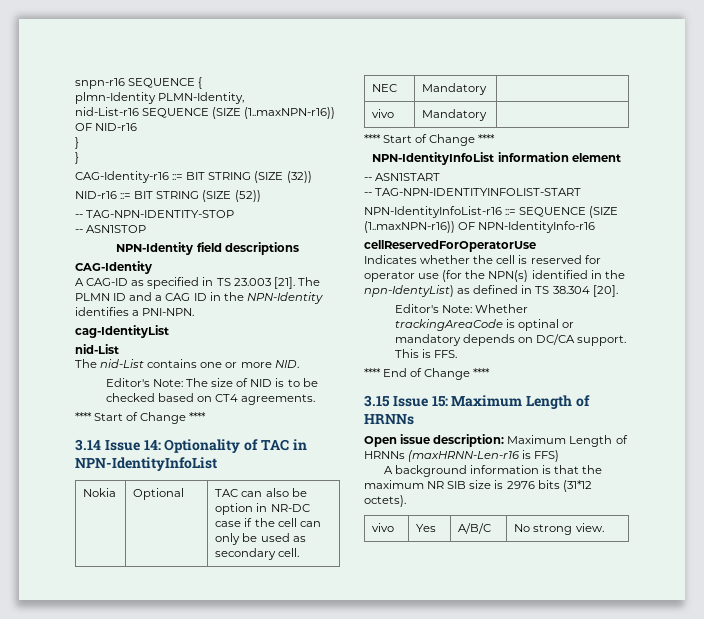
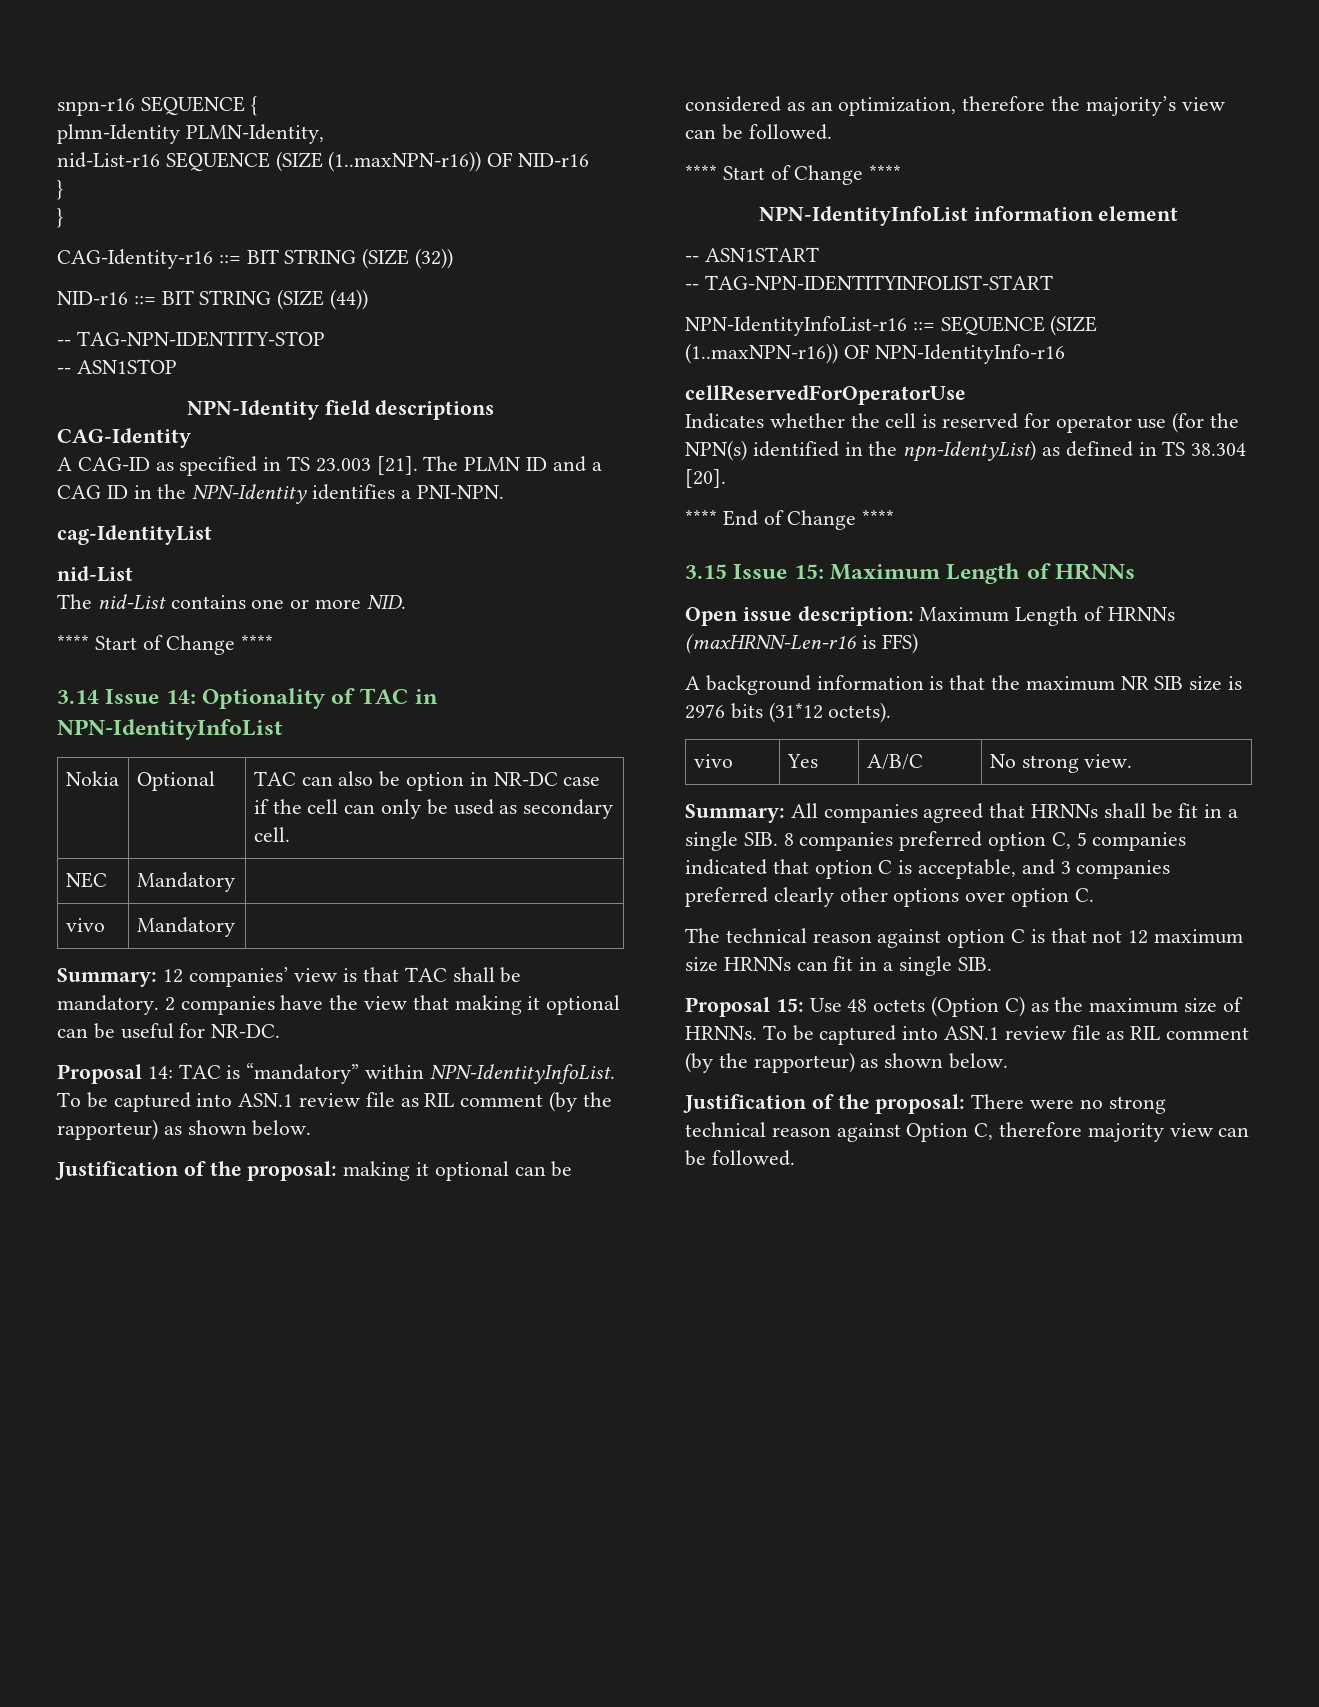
- NID-r16 ::= BIT STRING (SIZE (52))
+ NID-r16 ::= BIT STRING (SIZE (44))
- Editor's Note: The size of NID is to be checked based on CT4 agreements.
+ Summary: 12 companies’ view is that TAC shall be mandatory. 2 companies have the view that making it optional can be useful for NR-DC.
+ Proposal 14: TAC is “mandatory” within NPN-IdentityInfoList. To be captured into ASN.1 review file as RIL comment (by the rapporteur) as shown below.
+ Justification of the proposal: making it optional can be considered as an optimization, therefore the majority’s view can be followed.
- Editor's Note: Whether trackingAreaCode is optinal or mandatory depends on DC/CA support. This is FFS.
+ Summary: All companies agreed that HRNNs shall be fit in a single SIB. 8 companies preferred option C, 5 companies indicated that option C is acceptable, and 3 companies preferred clearly other options over option C.
+ The technical reason against option C is that not 12 maximum size HRNNs can fit in a single SIB.
+ Proposal 15: Use 48 octets (Option C) as the maximum size of HRNNs. To be captured into ASN.1 review file as RIL comment (by the rapporteur) as shown below.
+ Justification of the proposal: There were no strong technical reason against Option C, therefore majority view can be followed.

